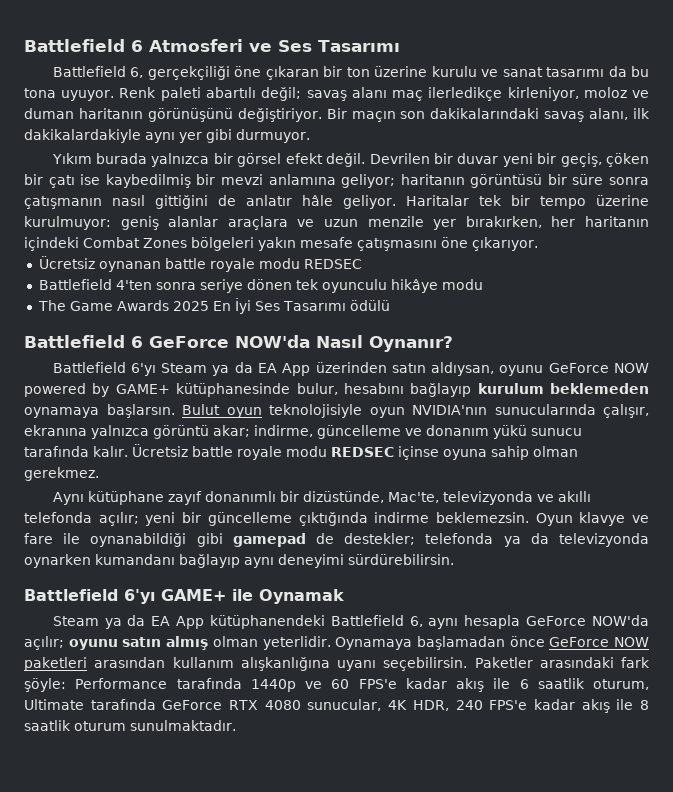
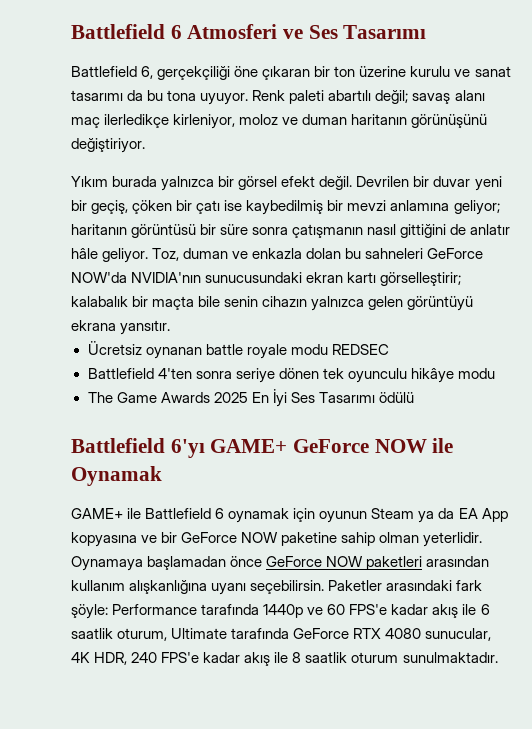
- Bir maçın son dakikalarındaki savaş alanı, ilk dakikalardakiyle aynı yer gibi durmuyor.
- Haritalar tek bir tempo üzerine kurulmuyor: geniş alanlar araçlara ve uzun menzile yer bırakırken, her haritanın içindeki Combat Zones bölgeleri yakın mesafe çatışmasını öne çıkarıyor.
+ Toz, duman ve enkazla dolan bu sahneleri GeForce NOW'da NVIDIA'nın sunucusundaki ekran kartı görselleştirir; kalabalık bir maçta bile senin cihazın yalnızca gelen görüntüyü ekrana yansıtır.
- Battlefield 6 GeForce NOW'da Nasıl Oynanır?
- Battlefield 6'yı Steam ya da EA App üzerinden satın aldıysan, oyunu GeForce NOW powered by GAME+ kütüphanesinde bulur, hesabını bağlayıp kurulum beklemeden oynamaya başlarsın. Bulut oyun teknolojisiyle oyun NVIDIA'nın sunucularında çalışır, ekranına yalnızca görüntü akar; indirme, güncelleme ve donanım yükü sunucu tarafında kalır. Ücretsiz battle royale modu REDSEC içinse oyuna sahip olman gerekmez.
- Aynı kütüphane zayıf donanımlı bir dizüstünde, Mac'te, televizyonda ve akıllı telefonda açılır; yeni bir güncelleme çıktığında indirme beklemezsin. Oyun klavye ve fare ile oynanabildiği gibi gamepad de destekler; telefonda ya da televizyonda oynarken kumandanı bağlayıp aynı deneyimi sürdürebilirsin.
- Battlefield 6'yı GAME+ ile Oynamak
- Steam ya da EA App kütüphanendeki Battlefield 6, aynı hesapla GeForce NOW'da açılır; oyunu satın almış olman yeterlidir.
+ Battlefield 6'yı GAME+ GeForce NOW ile Oynamak
+ GAME+ ile Battlefield 6 oynamak için oyunun Steam ya da EA App kopyasına ve bir GeForce NOW paketine sahip olman yeterlidir.

